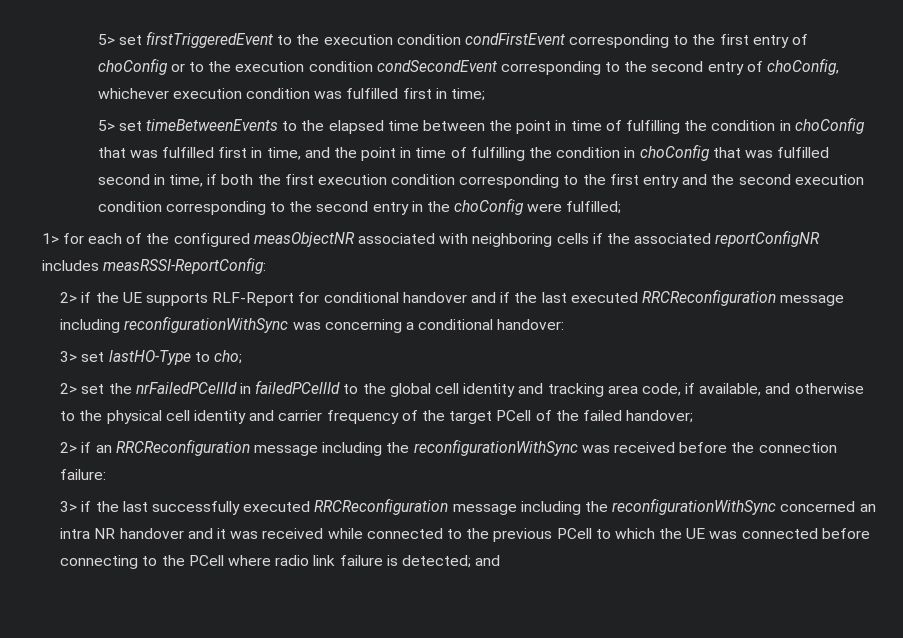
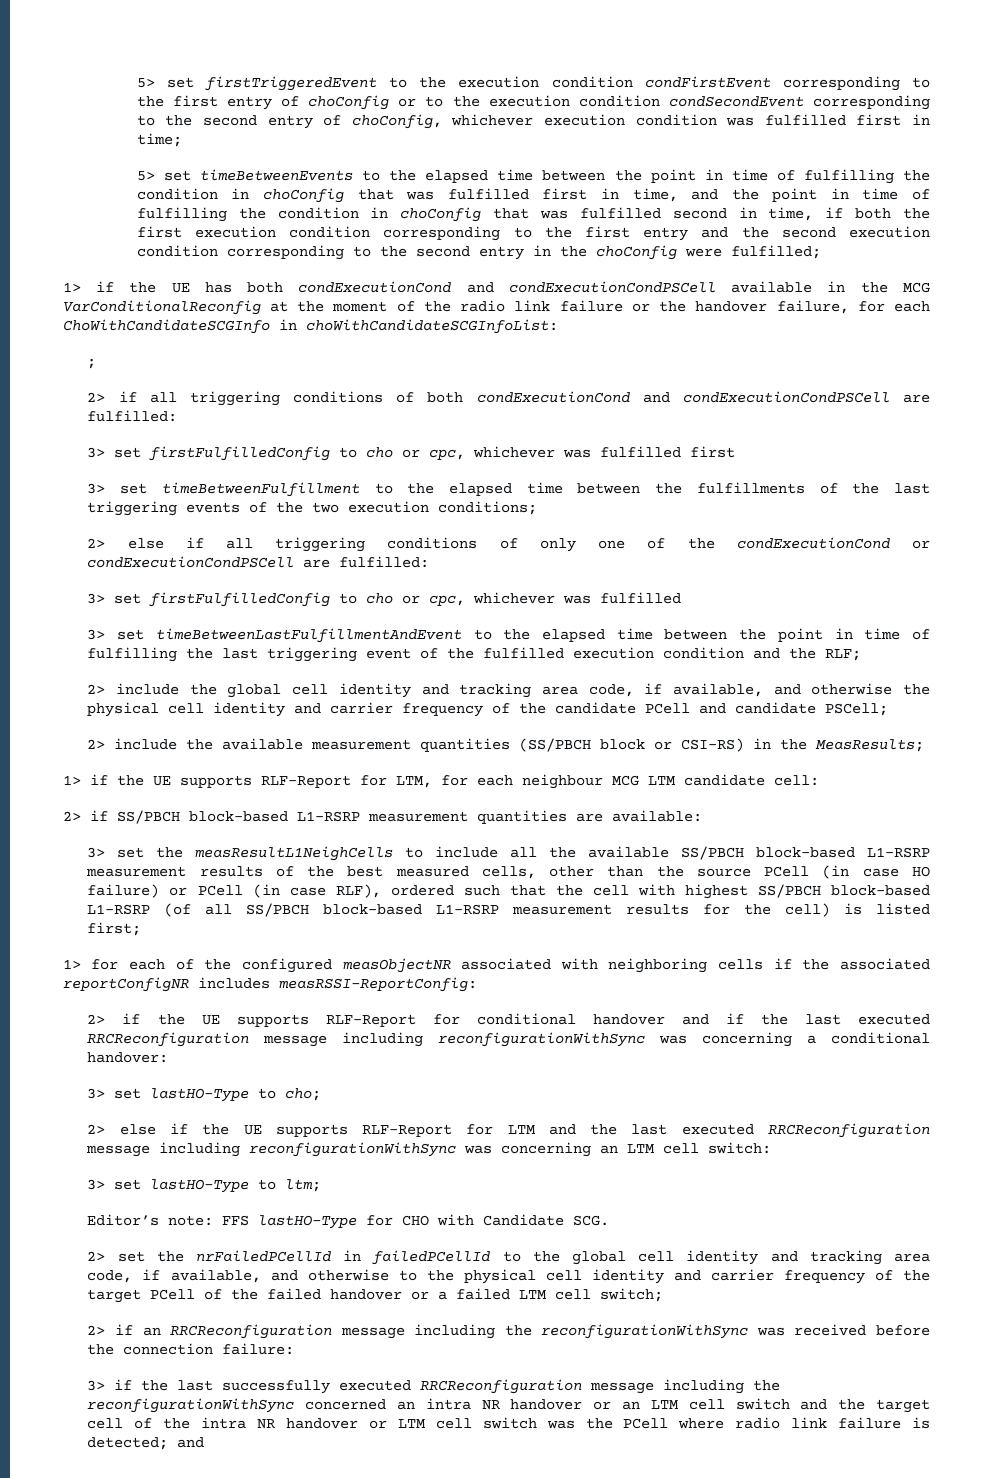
+ 1> if the UE has both condExecutionCond and condExecutionCondPSCell available in the MCG VarConditionalReconfig at the moment of the radio link failure or the handover failure, for each ChoWithCandidateSCGInfo in choWithCandidateSCGInfoList:
+ ;
+ 2> if all triggering conditions of both condExecutionCond and condExecutionCondPSCell are fulfilled:
+ 3> set firstFulfilledConfig to cho or cpc, whichever was fulfilled first
+ 3> set timeBetweenFulfillment to the elapsed time between the fulfillments of the last triggering events of the two execution conditions;
+ 2> else if all triggering conditions of only one of the condExecutionCond or condExecutionCondPSCell are fulfilled:
+ 3> set firstFulfilledConfig to cho or cpc, whichever was fulfilled
+ 3> set timeBetweenLastFulfillmentAndEvent to the elapsed time between the point in time of fulfilling the last triggering event of the fulfilled execution condition and the RLF;
+ 2> include the global cell identity and tracking area code, if available, and otherwise the physical cell identity and carrier frequency of the candidate PCell and candidate PSCell;
+ 2> include the available measurement quantities (SS/PBCH block or CSI-RS) in the MeasResults;
+ 1> if the UE supports RLF-Report for LTM, for each neighbour MCG LTM candidate cell:
+ 2> if SS/PBCH block-based L1-RSRP measurement quantities are available:
+ 3> set the measResultL1NeighCells to include all the available SS/PBCH block-based L1-RSRP measurement results of the best measured cells, other than the source PCell (in case HO failure) or PCell (in case RLF), ordered such that the cell with highest SS/PBCH block-based L1-RSRP (of all SS/PBCH block-based L1-RSRP measurement results for the cell) is listed first;
+ 2> else if the UE supports RLF-Report for LTM and the last executed RRCReconfiguration message including reconfigurationWithSync was concerning an LTM cell switch:
+ 3> set lastHO-Type to ltm;
+ Editor’s note: FFS lastHO-Type for CHO with Candidate SCG.
- 2> set the nrFailedPCellId in failedPCellId to the global cell identity and tracking area code, if available, and otherwise to the physical cell identity and carrier frequency of the target PCell of the failed handover;
+ 2> set the nrFailedPCellId in failedPCellId to the global cell identity and tracking area code, if available, and otherwise to the physical cell identity and carrier frequency of the target PCell of the failed handover or a failed LTM cell switch;
- 3> if the last successfully executed RRCReconfiguration message including the reconfigurationWithSync concerned an intra NR handover and it was received while connected to the previous PCell to which the UE was connected before connecting to the PCell where radio link failure is detected; and
+ 3> if the last successfully executed RRCReconfiguration message including the reconfigurationWithSync concerned an intra NR handover or an LTM cell switch and the target cell of the intra NR handover or LTM cell switch was the PCell where radio link failure is detected; and

